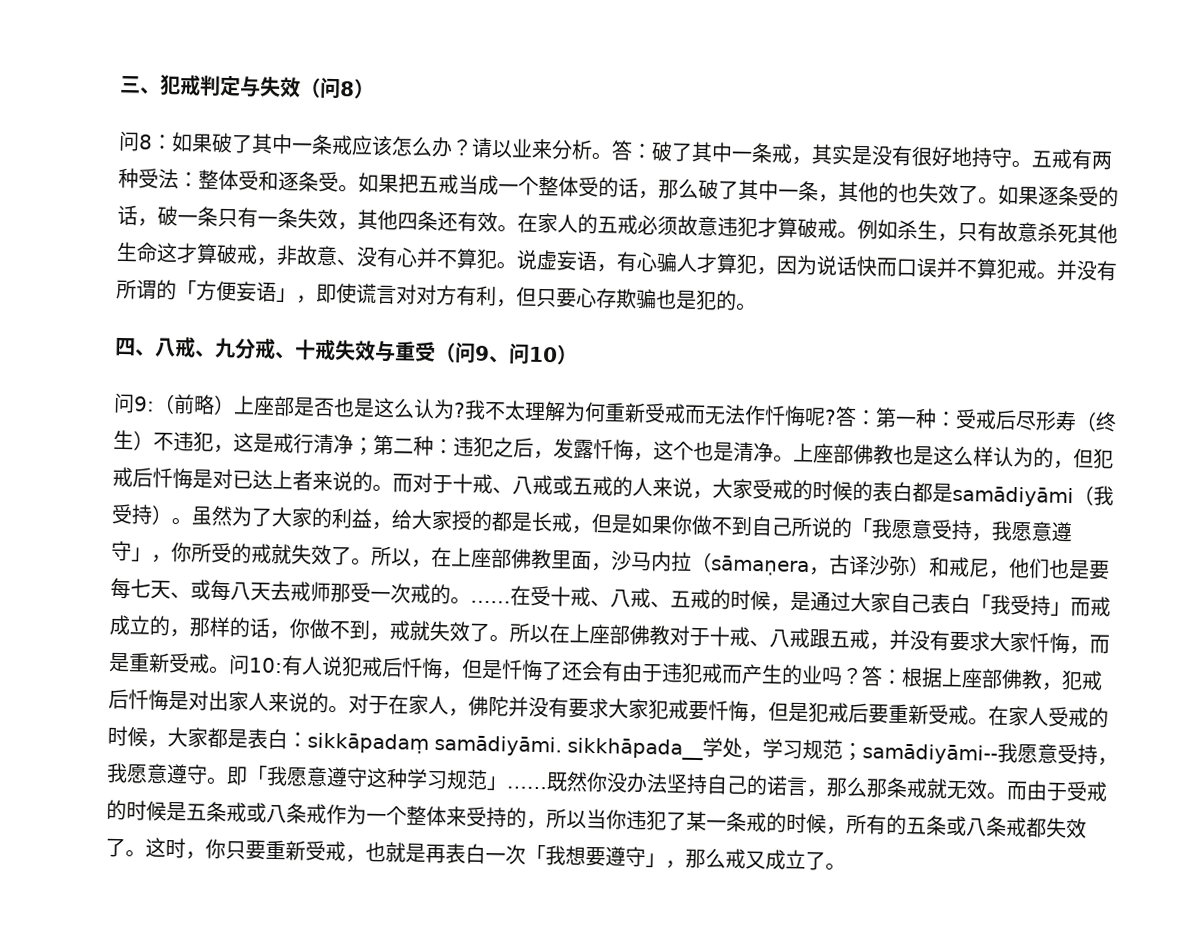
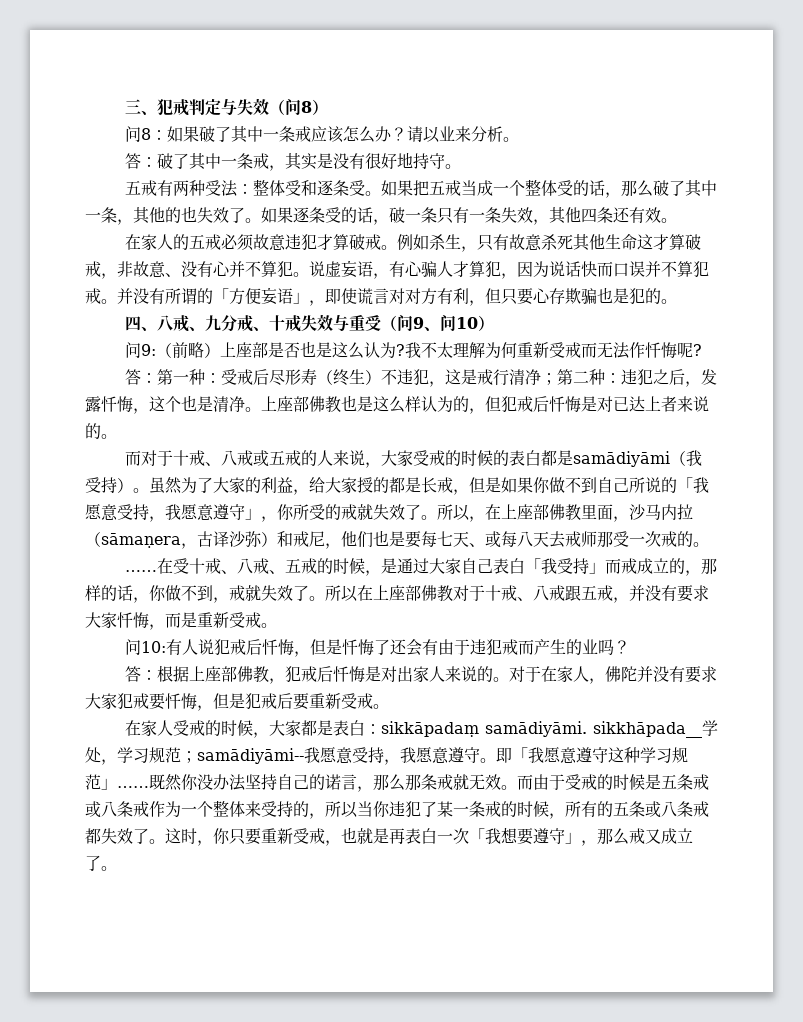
- 请以业来分析。答：破了其中一条戒，其实是没有很好地持守。五戒有两种受法：整体受和逐条受。
+ 请以业来分析。
+ 答：破了其中一条戒，其实是没有很好地持守。
+ 五戒有两种受法：整体受和逐条受。
- 如果逐条受的话，破一条只有一条失效，其他四条还有效。在家人的五戒必须故意违犯才算破戒。
+ 如果逐条受的话，破一条只有一条失效，其他四条还有效。
+ 在家人的五戒必须故意违犯才算破戒。
- 我不太理解为何重新受戒而无法作忏悔呢?答：第一种：受戒后尽形寿（终生）不违犯，这是戒行清净；第二种：违犯之后，发露忏悔，这个也是清净。
+ 我不太理解为何重新受戒而无法作忏悔呢?
+ 答：第一种：受戒后尽形寿（终生）不违犯，这是戒行清净；第二种：违犯之后，发露忏悔，这个也是清净。
- 上座部佛教也是这么样认为的，但犯戒后忏悔是对已达上者来说的。而对于十戒、八戒或五戒的人来说，大家受戒的时候的表白都是samādiyāmi（我受持）。
+ 上座部佛教也是这么样认为的，但犯戒后忏悔是对已达上者来说的。
+ 而对于十戒、八戒或五戒的人来说，大家受戒的时候的表白都是samādiyāmi（我受持）。
- 所以，在上座部佛教里面，沙马内拉（sāmaṇera，古译沙弥）和戒尼，他们也是要每七天、或每八天去戒师那受一次戒的。……
+ 所以，在上座部佛教里面，沙马内拉（sāmaṇera，古译沙弥）和戒尼，他们也是要每七天、或每八天去戒师那受一次戒的。
+ ……
- 所以在上座部佛教对于十戒、八戒跟五戒，并没有要求大家忏悔，而是重新受戒。问10:有人说犯戒后忏悔，但是忏悔了还会有由于违犯戒而产生的业吗？答：根据上座部佛教，犯戒后忏悔是对出家人来说的。
+ 所以在上座部佛教对于十戒、八戒跟五戒，并没有要求大家忏悔，而是重新受戒。
+ 问10:有人说犯戒后忏悔，但是忏悔了还会有由于违犯戒而产生的业吗？
+ 答：根据上座部佛教，犯戒后忏悔是对出家人来说的。
- 对于在家人，佛陀并没有要求大家犯戒要忏悔，但是犯戒后要重新受戒。在家人受戒的时候，大家都是表白：sikkāpadaṃ samādiyāmi. sikkhāpada__学处，学习规范；samādiyāmi--我愿意受持，我愿意遵守。
+ 对于在家人，佛陀并没有要求大家犯戒要忏悔，但是犯戒后要重新受戒。
+ 在家人受戒的时候，大家都是表白：sikkāpadaṃ samādiyāmi. sikkhāpada__学处，学习规范；samādiyāmi--我愿意受持，我愿意遵守。

